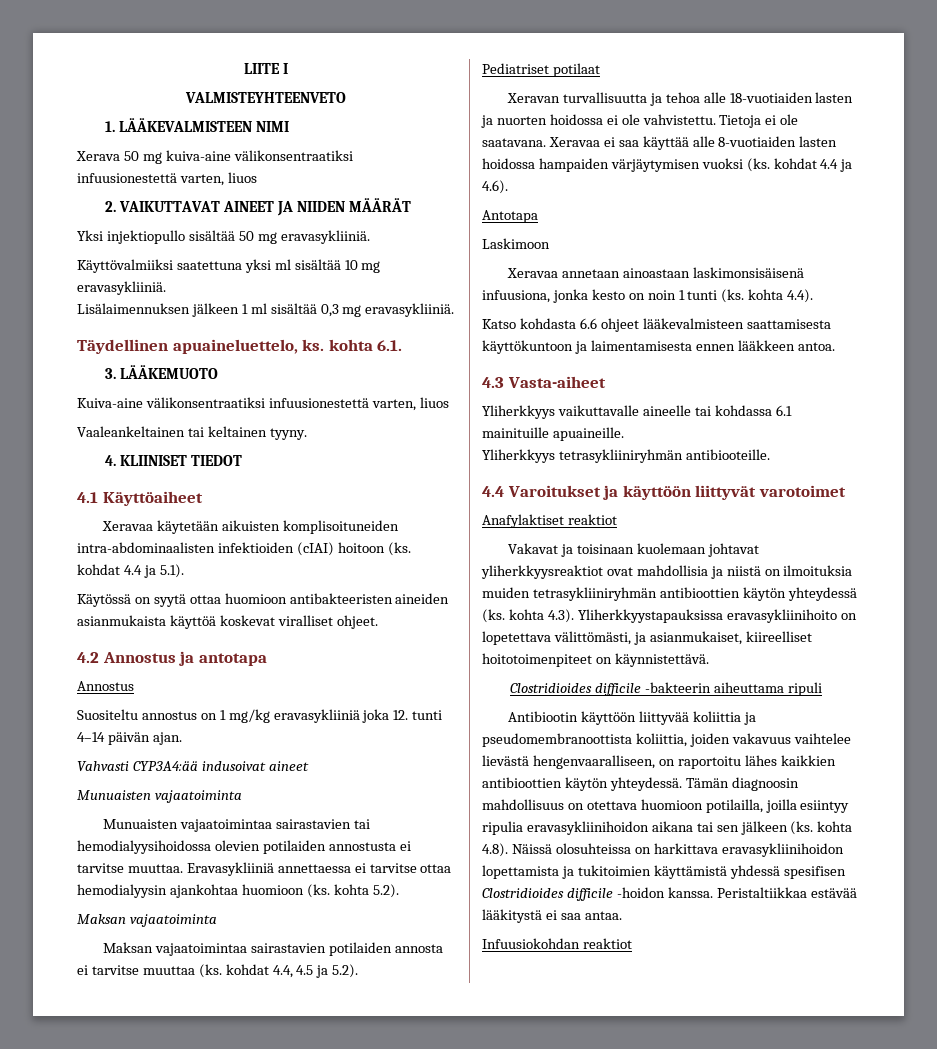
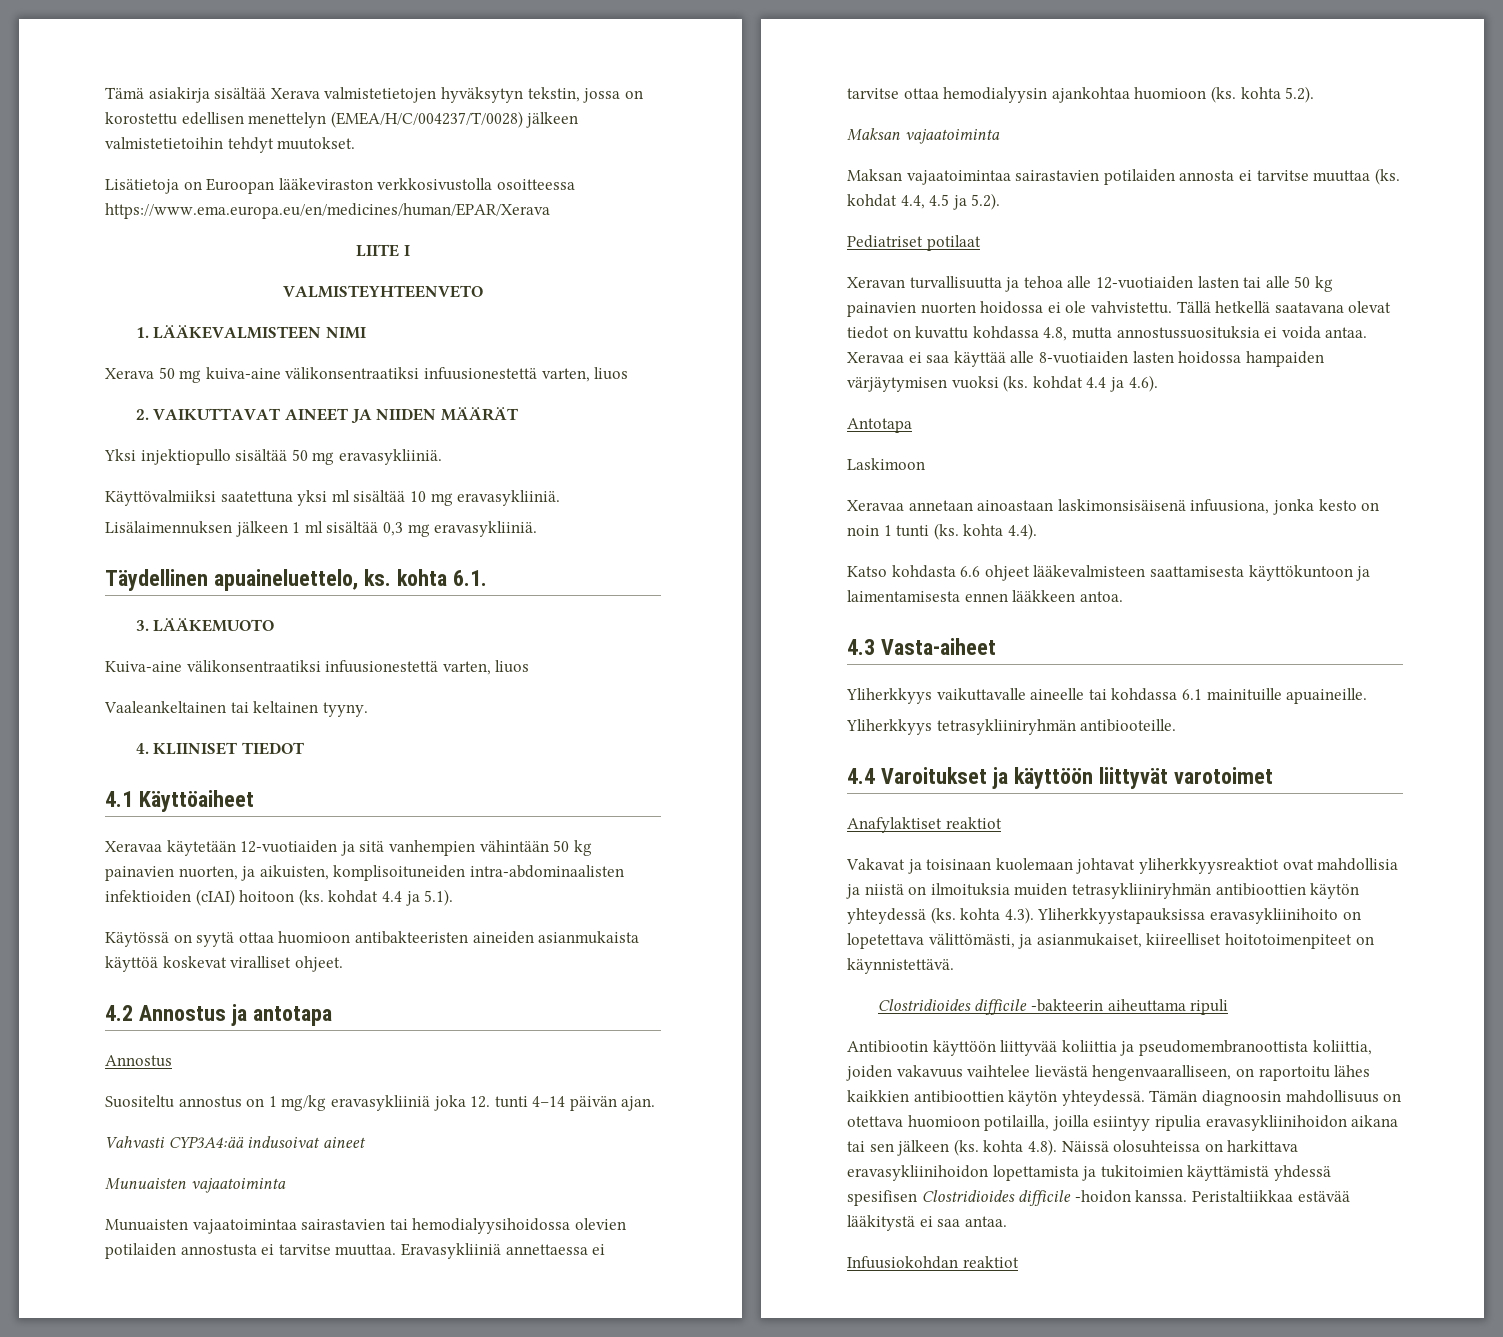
+ Tämä asiakirja sisältää Xerava valmistetietojen hyväksytyn tekstin, jossa on korostettu edellisen menettelyn (EMEA/H/C/004237/T/0028) jälkeen valmistetietoihin tehdyt muutokset.
+ Lisätietoja on Euroopan lääkeviraston verkkosivustolla osoitteessa https://www.ema.europa.eu/en/medicines/human/EPAR/Xerava
- Xeravaa käytetään aikuisten komplisoituneiden intra-abdominaalisten infektioiden (cIAI) hoitoon (ks. kohdat 4.4 ja 5.1).
+ Xeravaa käytetään 12-vuotiaiden ja sitä vanhempien vähintään 50 kg painavien nuorten, ja aikuisten, komplisoituneiden intra-abdominaalisten infektioiden (cIAI) hoitoon (ks. kohdat 4.4 ja 5.1).
- Xeravan turvallisuutta ja tehoa alle 18-vuotiaiden lasten ja nuorten hoidossa ei ole vahvistettu.
+ Xeravan turvallisuutta ja tehoa alle 12-vuotiaiden lasten tai alle 50 kg painavien nuorten hoidossa ei ole vahvistettu.
- Tietoja ei ole saatavana.
+ Tällä hetkellä saatavana olevat tiedot on kuvattu kohdassa 4.8, mutta annostussuosituksia ei voida antaa.

